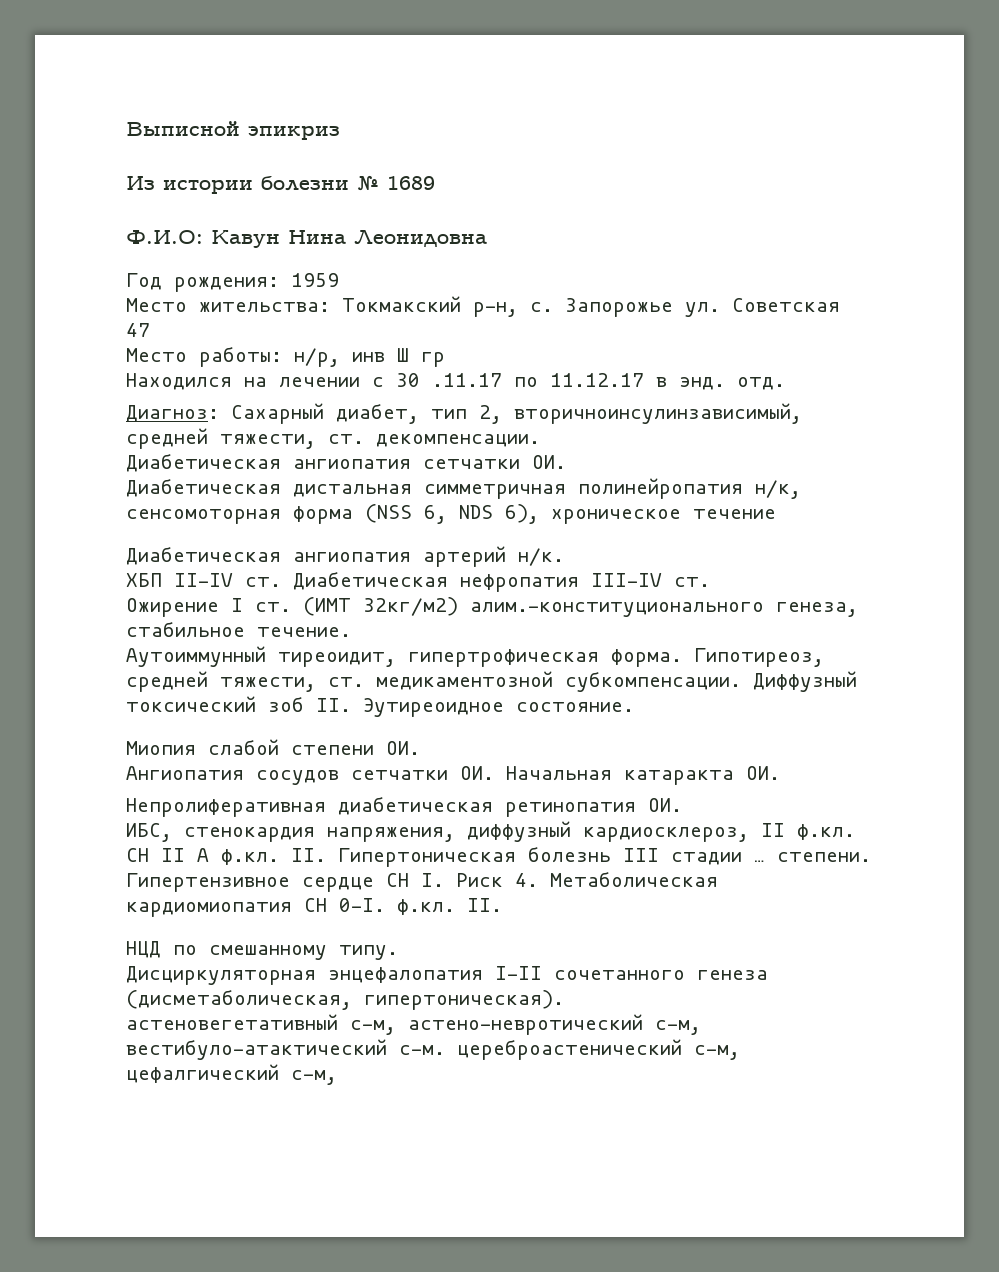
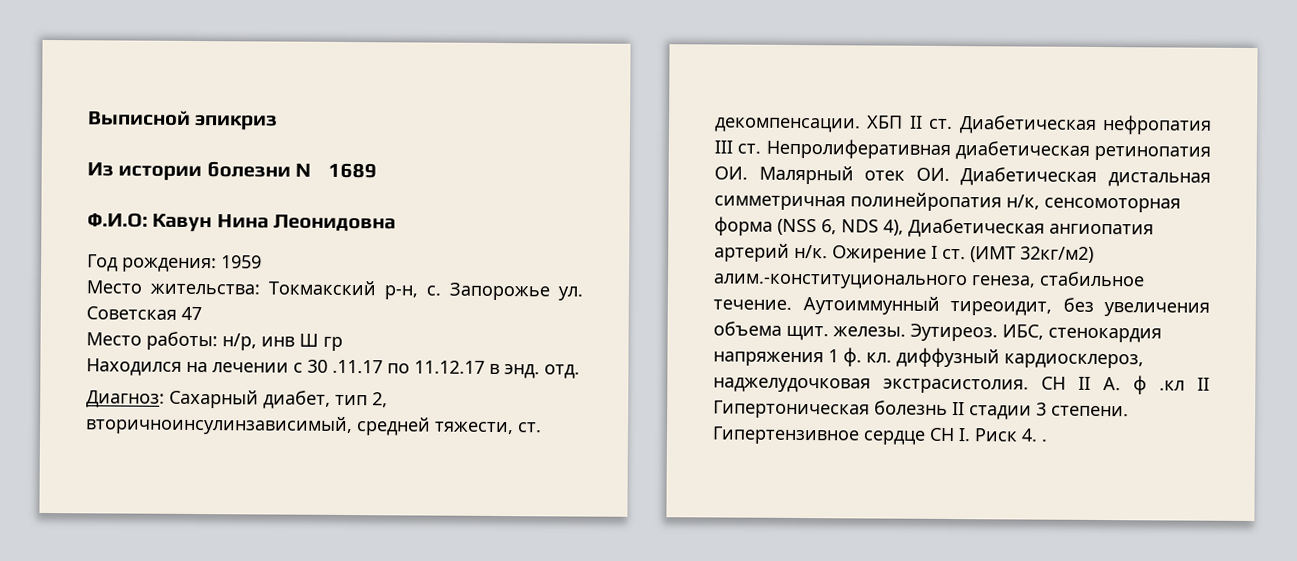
- Диагноз: Сахарный диабет, тип 2, вторичноинсулинзависимый, средней тяжести, ст. декомпенсации.
- Диабетическая ангиопатия сетчатки ОИ.
- Диабетическая дистальная симметричная полинейропатия н/к, сенсомоторная форма (NSS 6, NDS 6), хроническое течение
- Диабетическая ангиопатия артерий н/к.
- ХБП II-IV ст. Диабетическая нефропатия III-IV ст.
- Ожирение I ст. (ИМТ 32кг/м2) алим.-конституционального генеза, стабильное течение.
- Аутоиммунный тиреоидит, гипертрофическая форма. Гипотиреоз, средней тяжести, ст. медикаментозной субкомпенсации. Диффузный токсический зоб II. Эутиреоидное состояние.
- Миопия слабой степени ОИ.
- Ангиопатия сосудов сетчатки ОИ. Начальная катаракта ОИ.
- Непролиферативная диабетическая ретинопатия ОИ.
- ИБС, стенокардия напряжения, диффузный кардиосклероз, II ф.кл. СН II А ф.кл. II. Гипертоническая болезнь III стадии … степени.
+ Диагноз: Сахарный диабет, тип 2, вторичноинсулинзависимый, средней тяжести, ст. декомпенсации. ХБП II ст. Диабетическая нефропатия III ст. Непролиферативная диабетическая ретинопатия ОИ. Малярный отек ОИ. Диабетическая дистальная симметричная полинейропатия н/к, сенсомоторная форма (NSS 6, NDS 4), Диабетическая ангиопатия артерий н/к. Ожирение I ст. (ИМТ 32кг/м2) алим.-конституционального генеза, стабильное течение. Аутоиммунный тиреоидит, без увеличения объема щит. железы. Эутиреоз. ИБС, стенокардия напряжения 1 ф. кл. диффузный кардиосклероз, наджелудочковая экстрасистолия. СН II А. ф .кл II Гипертоническая болезнь II стадии 3 степени.
- Гипертензивное сердце СН I. Риск 4. Метаболическая кардиомиопатия СН 0-I. ф.кл. II.
- НЦД по смешанному типу.
- Дисциркуляторная энцефалопатия I-II сочетанного генеза (дисметаболическая, гипертоническая).
- астеновегетативный с-м, астено-невротический с-м, вестибуло-атактический с-м. цереброастенический с-м, цефалгический с-м,
+ Гипертензивное сердце СН I. Риск 4. .

